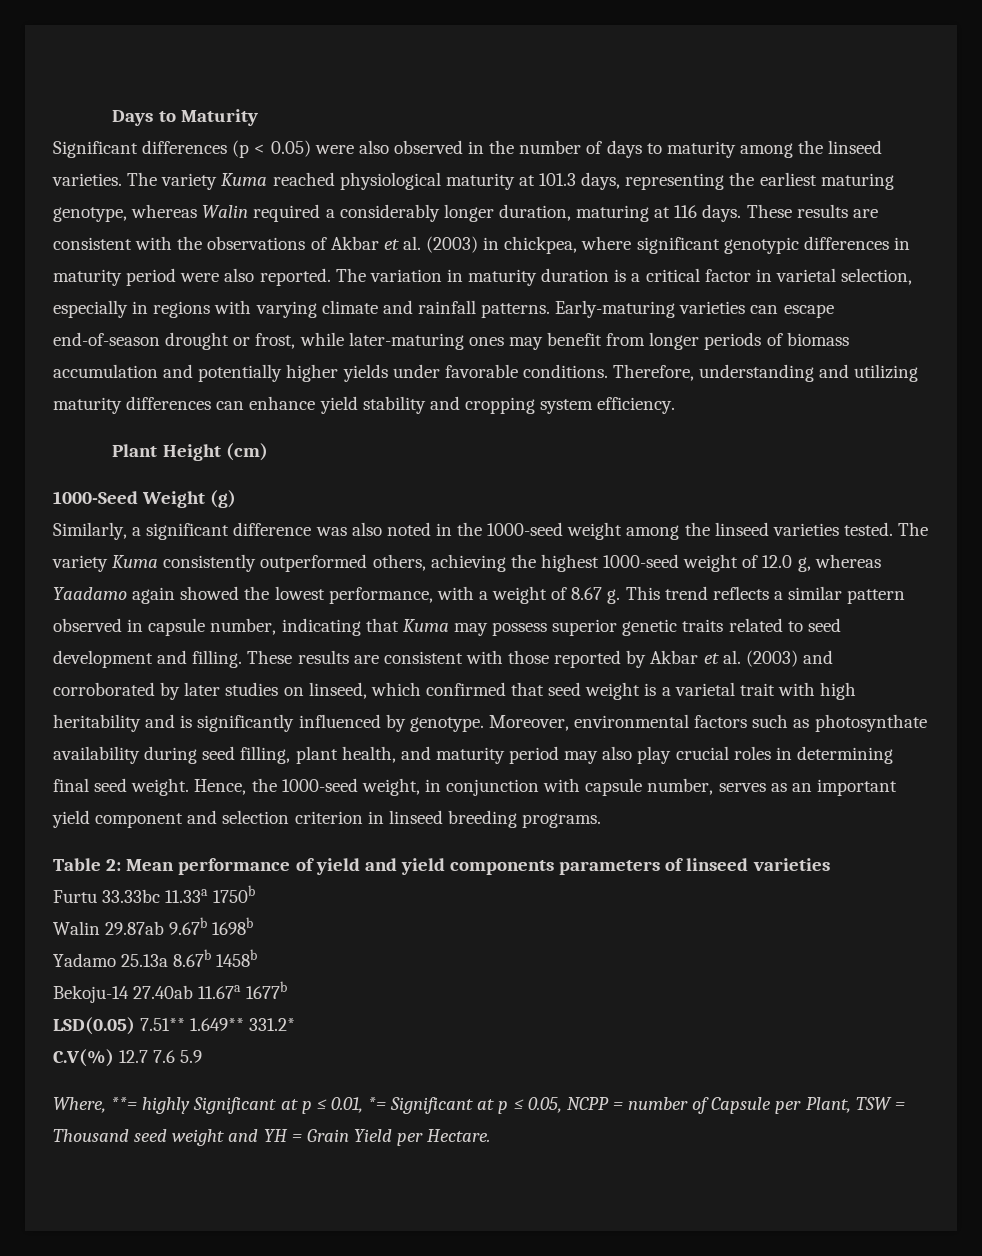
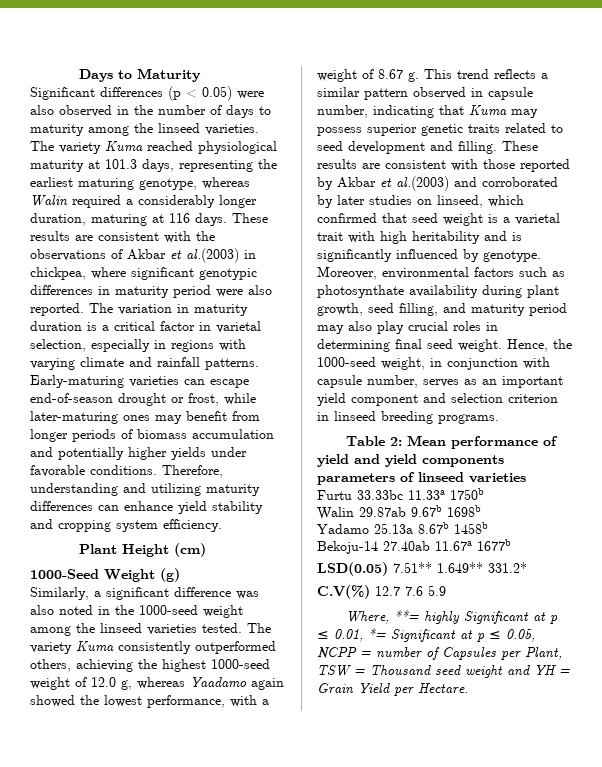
- These results are consistent with the observations of Akbar et al. (2003) in chickpea, where significant genotypic differences in maturity period were also reported.
+ These results are consistent with the observations of Akbar et al.(2003) in chickpea, where significant genotypic differences in maturity period were also reported.
- These results are consistent with those reported by Akbar et al. (2003) and corroborated by later studies on linseed, which confirmed that seed weight is a varietal trait with high heritability and is significantly influenced by genotype.
+ These results are consistent with those reported by Akbar et al.(2003) and corroborated by later studies on linseed, which confirmed that seed weight is a varietal trait with high heritability and is significantly influenced by genotype.
- Moreover, environmental factors such as photosynthate availability during seed filling, plant health, and maturity period may also play crucial roles in determining final seed weight.
+ Moreover, environmental factors such as photosynthate availability during plant growth, seed filling, and maturity period may also play crucial roles in determining final seed weight.
- Where, **= highly Significant at p ≤ 0.01, *= Significant at p ≤ 0.05, NCPP = number of Capsule per Plant, TSW = Thousand seed weight and YH = Grain Yield per Hectare.
+ Where, **= highly Significant at p ≤ 0.01, *= Significant at p ≤ 0.05, NCPP = number of Capsules per Plant, TSW = Thousand seed weight and YH = Grain Yield per Hectare.

